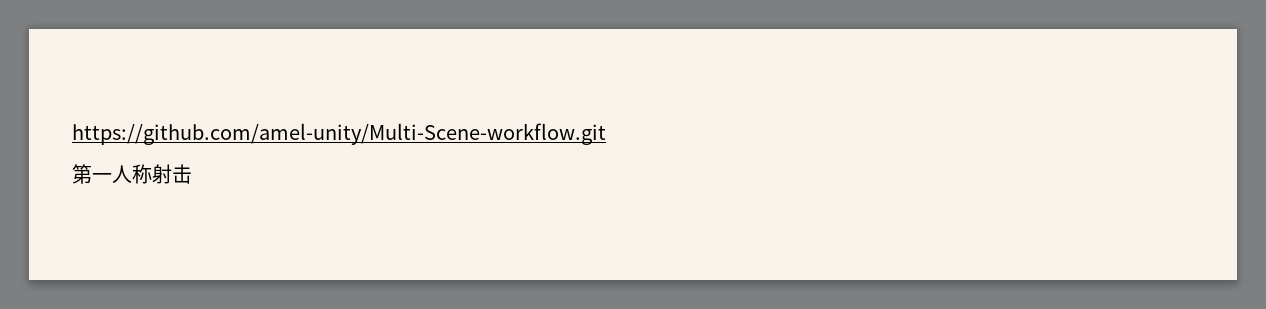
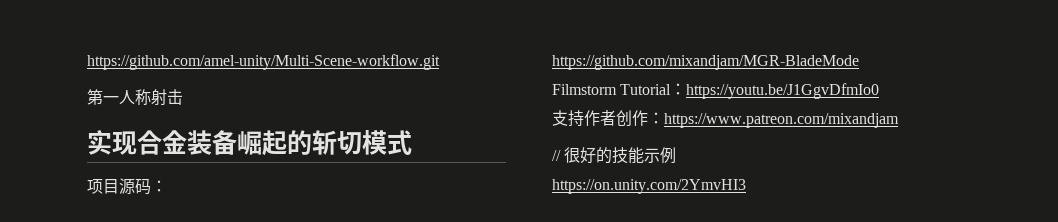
+ 实现合金装备崛起的斩切模式
+ 项目源码：
+ https://github.com/mixandjam/MGR-BladeMode
+ Filmstorm Tutorial：https://youtu.be/J1GgvDfmIo0
+ 支持作者创作：https://www.patreon.com/mixandjam
+ // 很好的技能示例
+ https://on.unity.com/2YmvHI3

